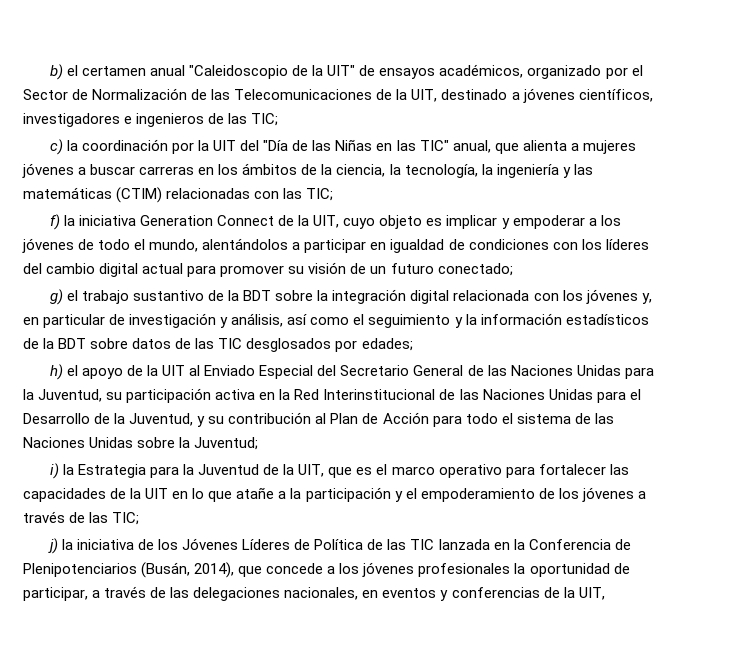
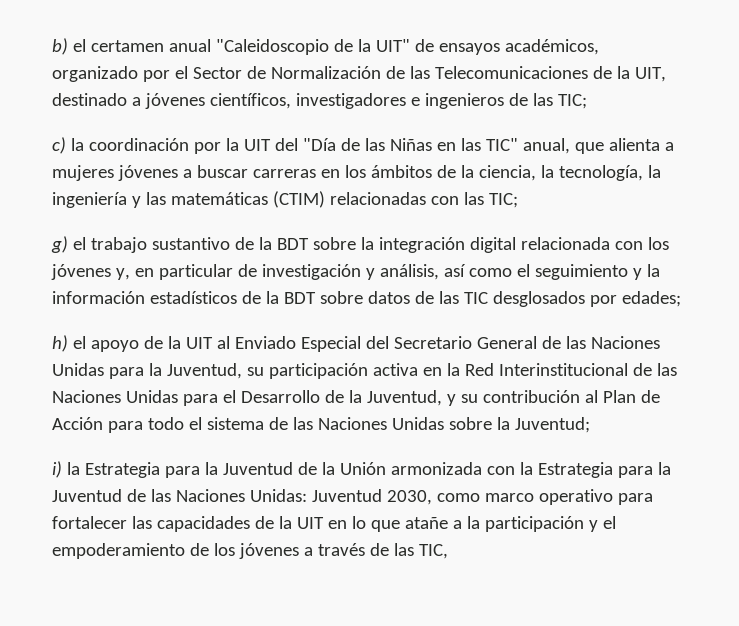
- f) la iniciativa Generation Connect de la UIT, cuyo objeto es implicar y empoderar a los jóvenes de todo el mundo, alentándolos a participar en igualdad de condiciones con los líderes del cambio digital actual para promover su visión de un futuro conectado;
- i) la Estrategia para la Juventud de la UIT, que es el marco operativo para fortalecer las capacidades de la UIT en lo que atañe a la participación y el empoderamiento de los jóvenes a través de las TIC;
- j) la iniciativa de los Jóvenes Líderes de Política de las TIC lanzada en la Conferencia de Plenipotenciarios (Busán, 2014), que concede a los jóvenes profesionales la oportunidad de participar, a través de las delegaciones nacionales, en eventos y conferencias de la UIT,
+ i) la Estrategia para la Juventud de la Unión armonizada con la Estrategia para la Juventud de las Naciones Unidas: Juventud 2030, como marco operativo para fortalecer las capacidades de la UIT en lo que atañe a la participación y el empoderamiento de los jóvenes a través de las TIC,

